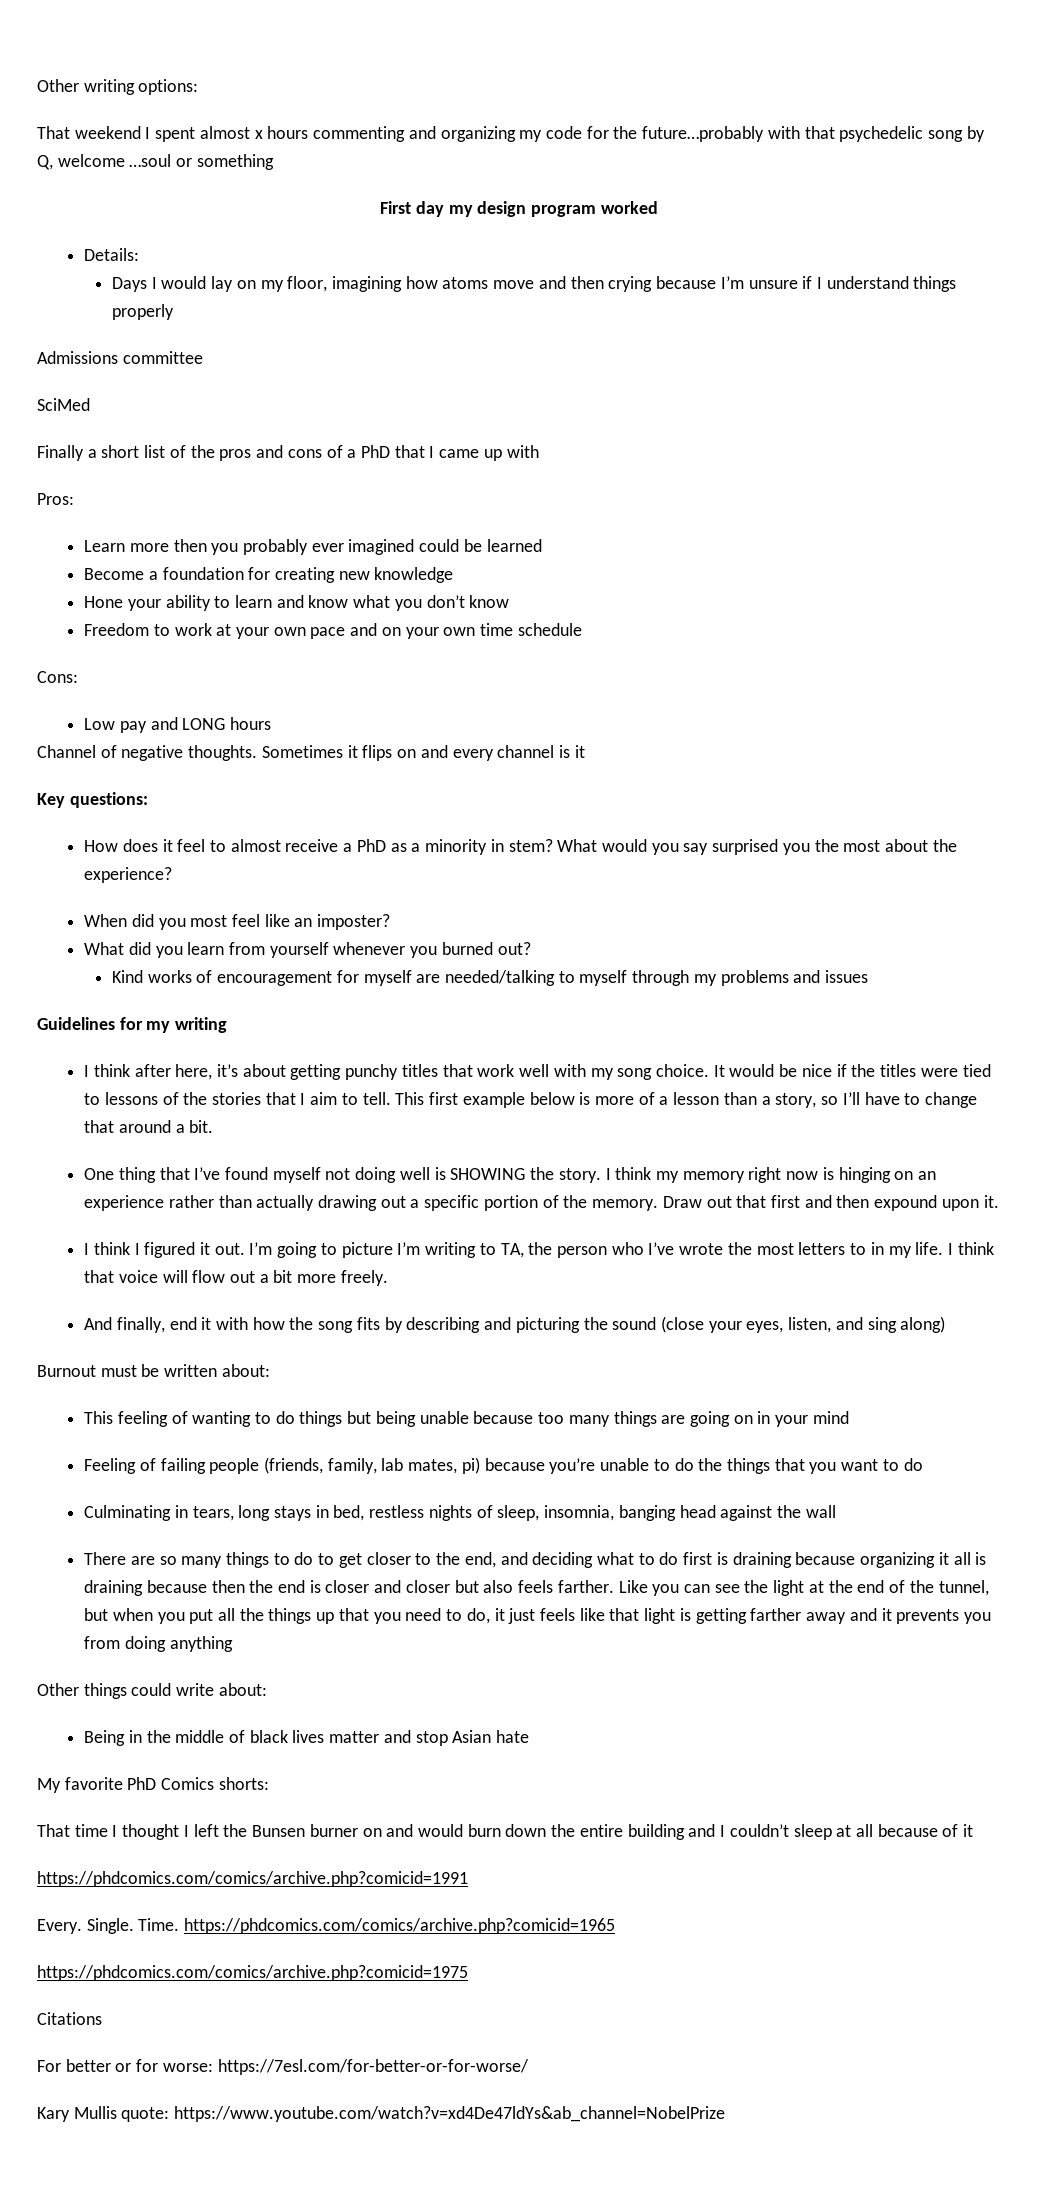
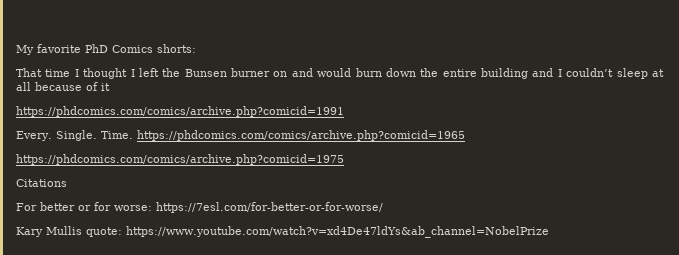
- Other writing options:
- That weekend I spent almost x hours commenting and organizing my code for the future…probably with that psychedelic song by Q, welcome …soul or something
- First day my design program worked
- Details:
- Days I would lay on my floor, imagining how atoms move and then crying because I’m unsure if I understand things properly
- Admissions committee
- SciMed
- Finally a short list of the pros and cons of a PhD that I came up with
- Pros:
- Learn more then you probably ever imagined could be learned
- Become a foundation for creating new knowledge
- Hone your ability to learn and know what you don’t know
- Freedom to work at your own pace and on your own time schedule
- Cons:
- Low pay and LONG hours
- Channel of negative thoughts. Sometimes it flips on and every channel is it
- Key questions:
- How does it feel to almost receive a PhD as a minority in stem? What would you say surprised you the most about the experience?
- When did you most feel like an imposter?
- What did you learn from yourself whenever you burned out?
- Kind works of encouragement for myself are needed/talking to myself through my problems and issues
- Guidelines for my writing
- I think after here, it’s about getting punchy titles that work well with my song choice. It would be nice if the titles were tied to lessons of the stories that I aim to tell. This first example below is more of a lesson than a story, so I’ll have to change that around a bit.
- One thing that I’ve found myself not doing well is SHOWING the story. I think my memory right now is hinging on an experience rather than actually drawing out a specific portion of the memory. Draw out that first and then expound upon it.
- I think I figured it out. I’m going to picture I’m writing to TA, the person who I’ve wrote the most letters to in my life. I think that voice will flow out a bit more freely.
- And finally, end it with how the song fits by describing and picturing the sound (close your eyes, listen, and sing along)
- Burnout must be written about:
- This feeling of wanting to do things but being unable because too many things are going on in your mind
- Feeling of failing people (friends, family, lab mates, pi) because you’re unable to do the things that you want to do
- Culminating in tears, long stays in bed, restless nights of sleep, insomnia, banging head against the wall
- There are so many things to do to get closer to the end, and deciding what to do first is draining because organizing it all is draining because then the end is closer and closer but also feels farther. Like you can see the light at the end of the tunnel, but when you put all the things up that you need to do, it just feels like that light is getting farther away and it prevents you from doing anything
- Other things could write about:
- Being in the middle of black lives matter and stop Asian hate

